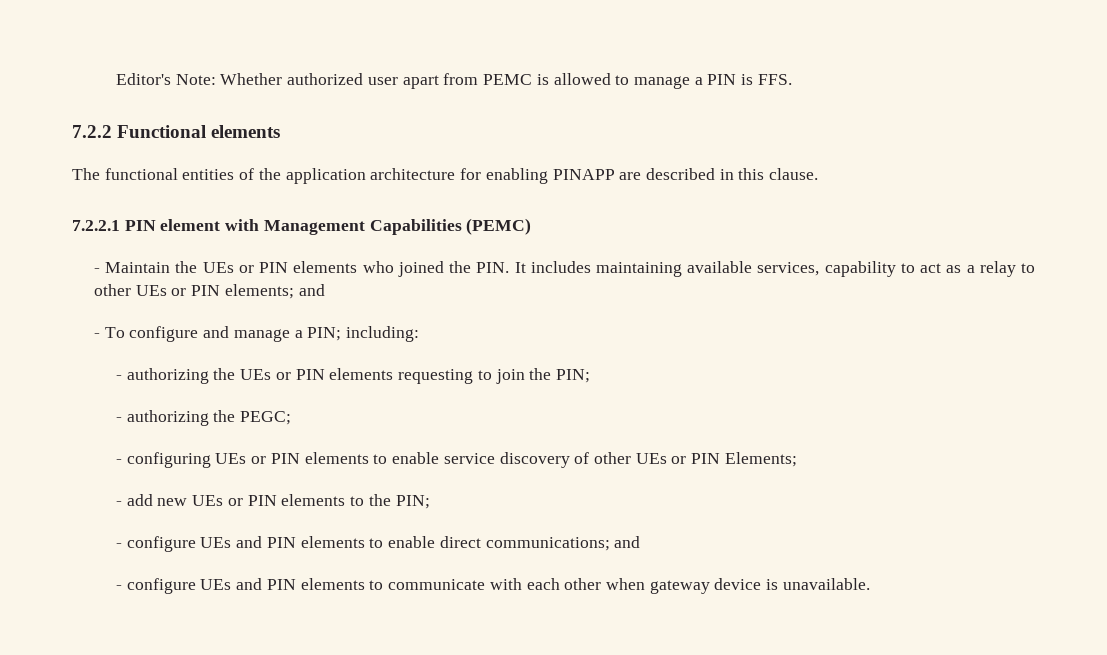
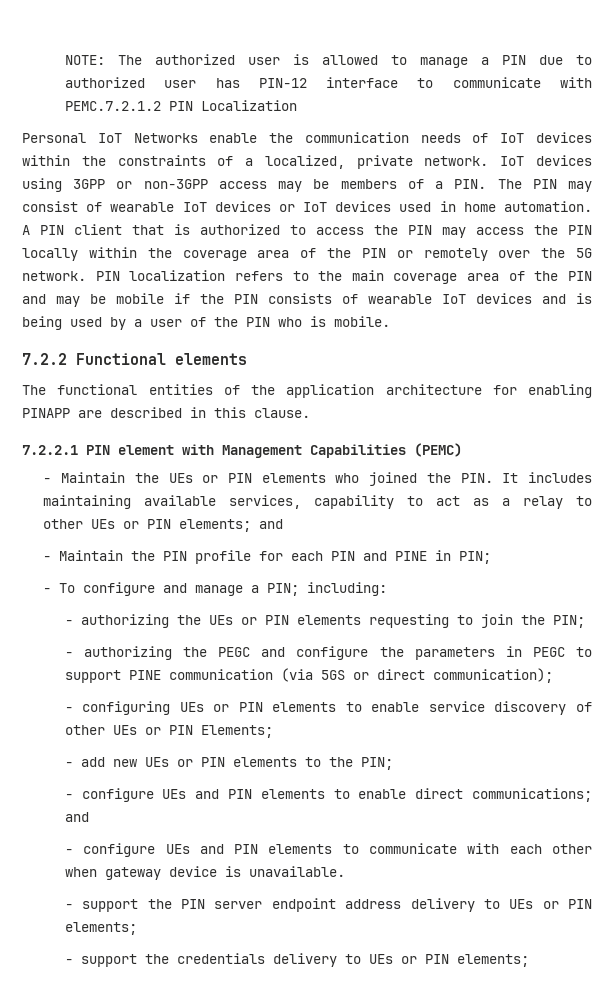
- Editor's Note: Whether authorized user apart from PEMC is allowed to manage a PIN is FFS.
+ NOTE: The authorized user is allowed to manage a PIN due to authorized user has PIN-12 interface to communicate with PEMC.7.2.1.2 PIN Localization
+ Personal IoT Networks enable the communication needs of IoT devices within the constraints of a localized, private network. IoT devices using 3GPP or non-3GPP access may be members of a PIN. The PIN may consist of wearable IoT devices or IoT devices used in home automation. A PIN client that is authorized to access the PIN may access the PIN locally within the coverage area of the PIN or remotely over the 5G network. PIN localization refers to the main coverage area of the PIN and may be mobile if the PIN consists of wearable IoT devices and is being used by a user of the PIN who is mobile.
+ - Maintain the PIN profile for each PIN and PINE in PIN;
- - authorizing the PEGC;
+ - authorizing the PEGC and configure the parameters in PEGC to support PINE communication (via 5GS or direct communication);
+ - support the PIN server endpoint address delivery to UEs or PIN elements;
+ - support the credentials delivery to UEs or PIN elements;

